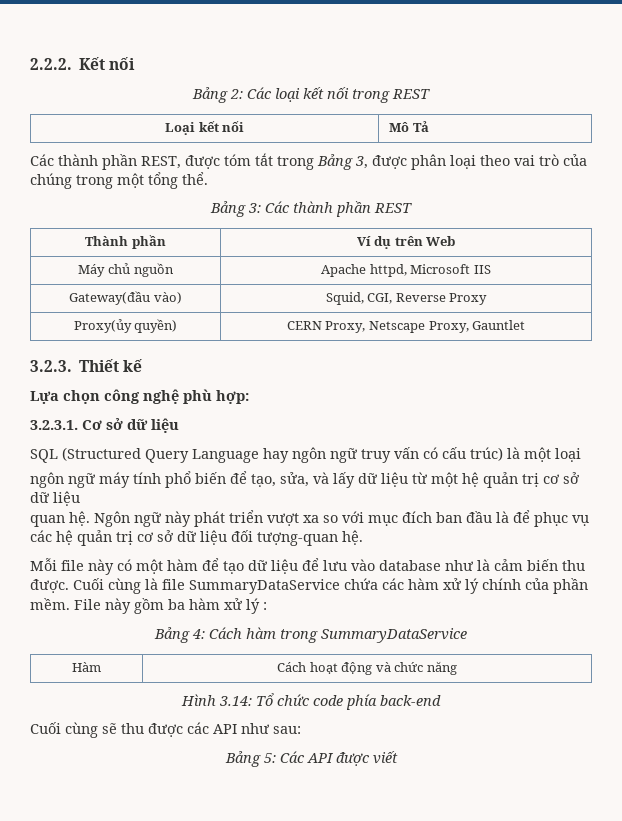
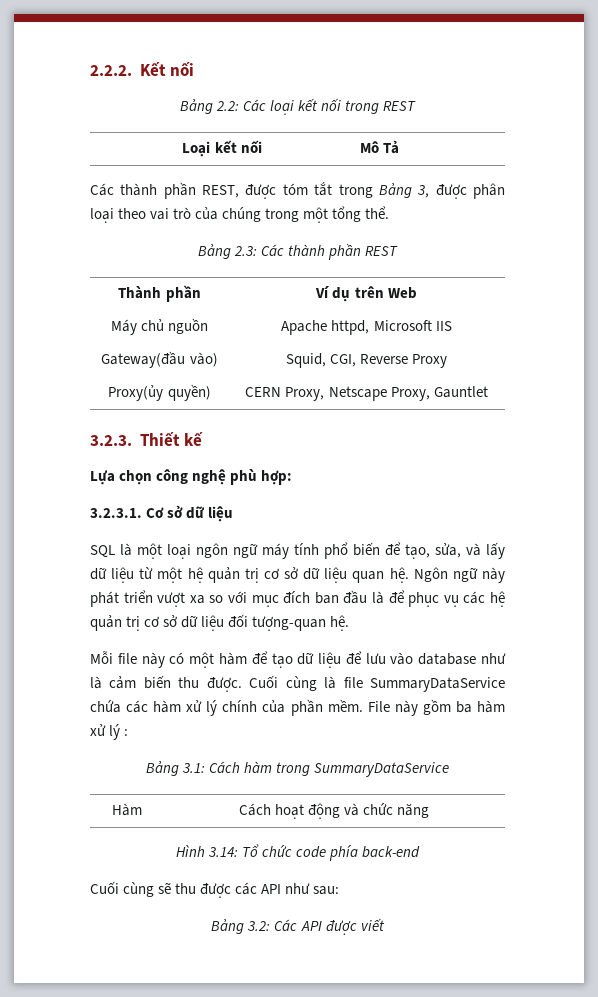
- Bảng 2: Các loại kết nối trong REST
+ Bảng 2.2: Các loại kết nối trong REST
- Bảng 3: Các thành phần REST
+ Bảng 2.3: Các thành phần REST
- SQL (Structured Query Language hay ngôn ngữ truy vấn có cấu trúc) là một loại
- ngôn ngữ máy tính phổ biến để tạo, sửa, và lấy dữ liệu từ một hệ quản trị cơ sở dữ liệu
- quan hệ.
+ SQL là một loại ngôn ngữ máy tính phổ biến để tạo, sửa, và lấy dữ liệu từ một hệ quản trị cơ sở dữ liệu quan hệ.
- Bảng 4: Cách hàm trong SummaryDataService
+ Bảng 3.1: Cách hàm trong SummaryDataService
- Bảng 5: Các API được viết
+ Bảng 3.2: Các API được viết

